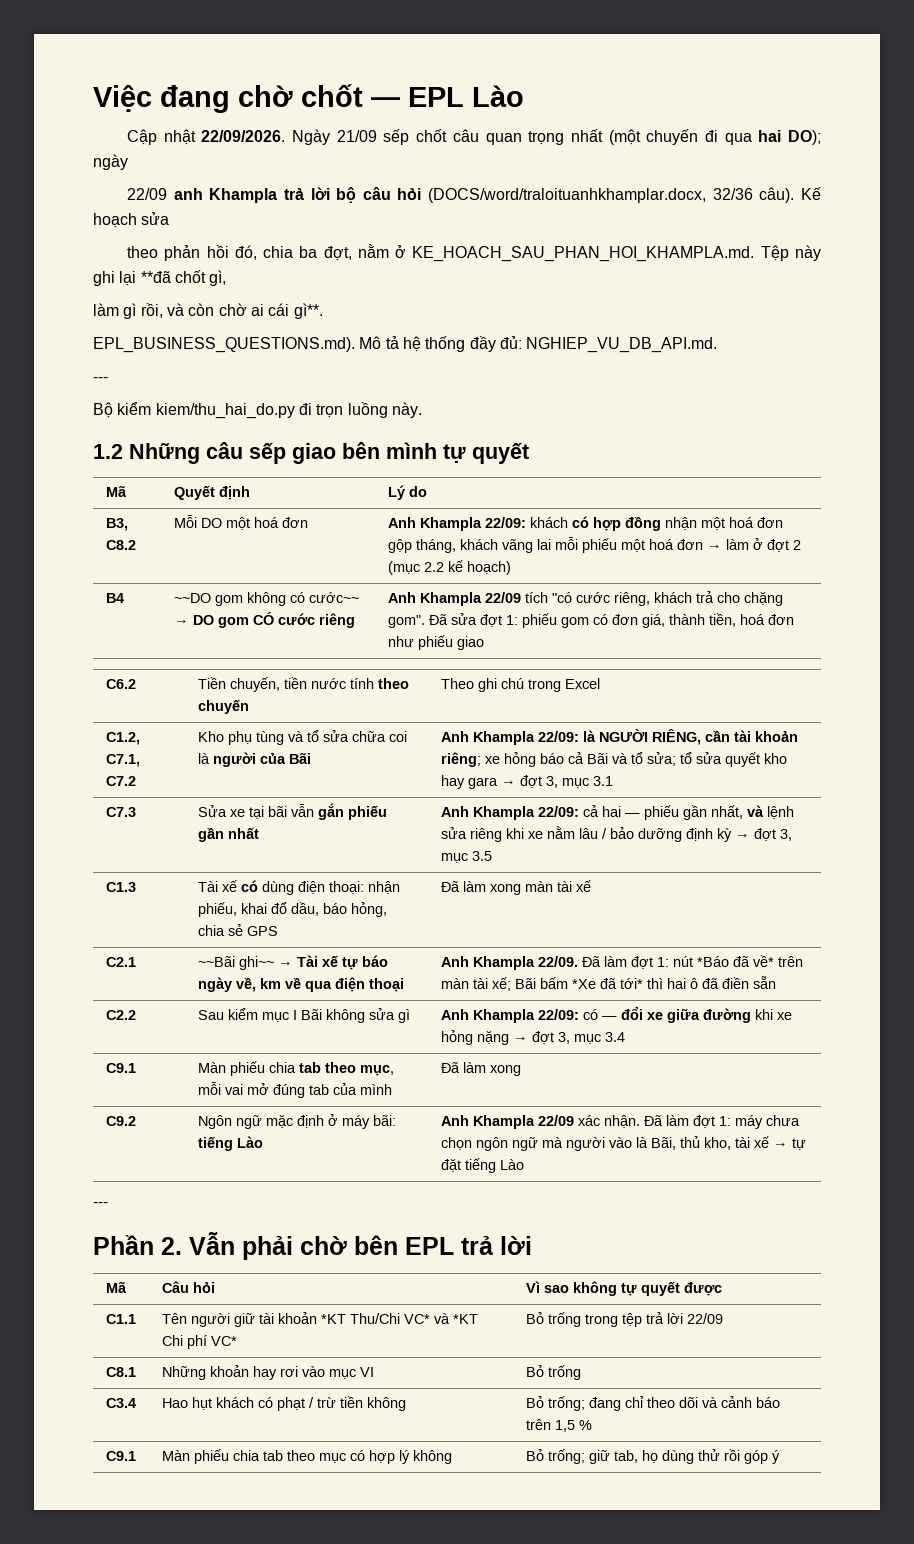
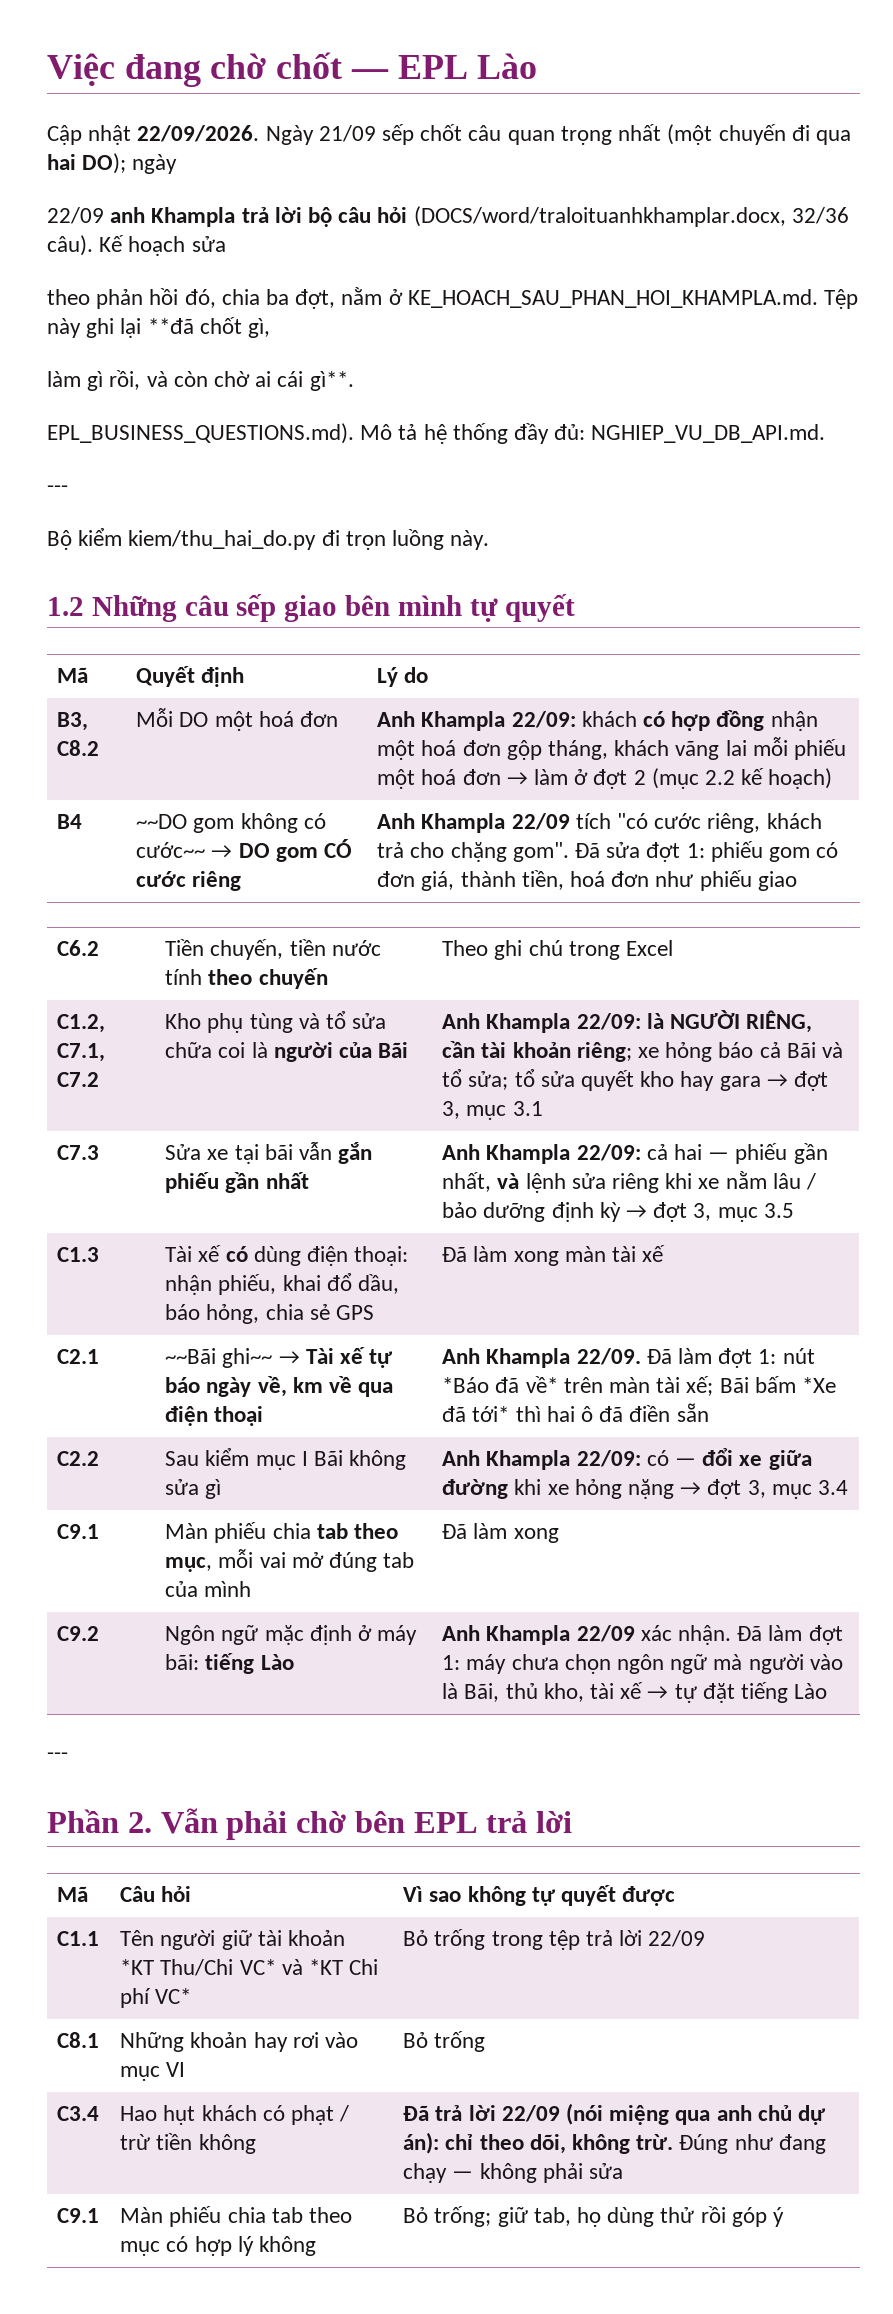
- C3.4 | Hao hụt khách có phạt / trừ tiền không | Bỏ trống; đang chỉ theo dõi và cảnh báo trên 1,5 %
+ C3.4 | Hao hụt khách có phạt / trừ tiền không | Đã trả lời 22/09 (nói miệng qua anh chủ dự án): chỉ theo dõi, không trừ. Đúng như đang chạy — không phải sửa

